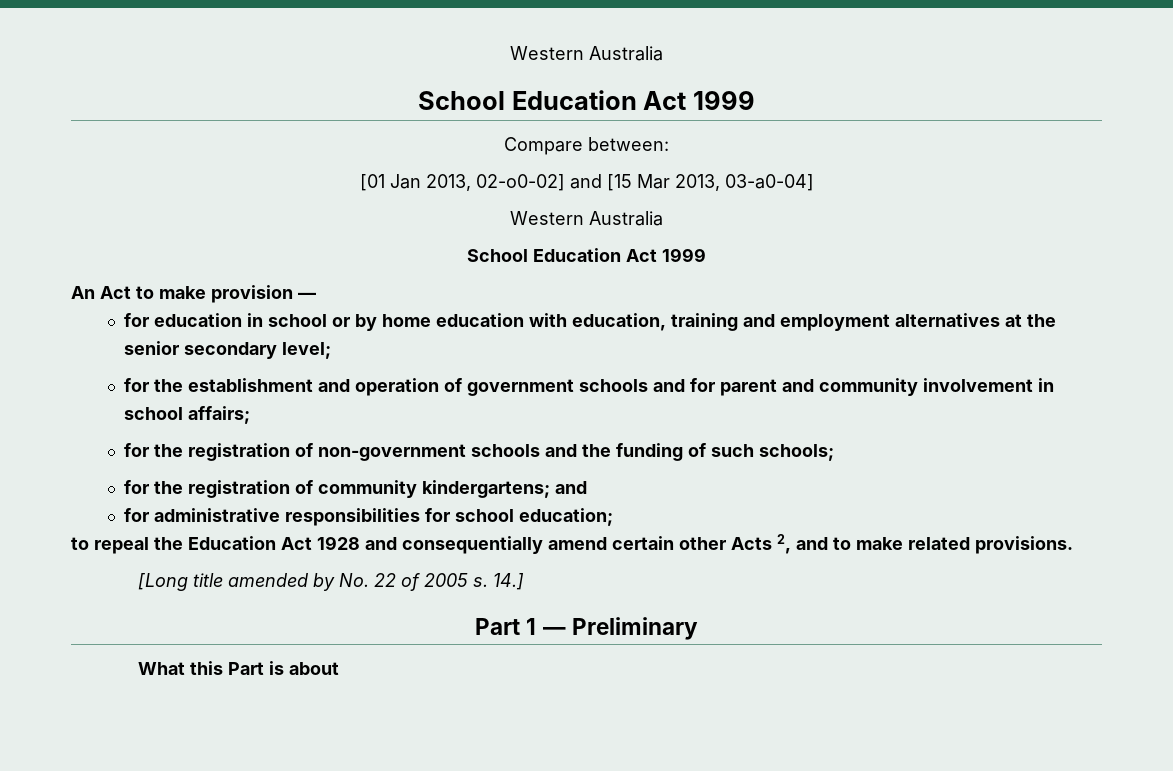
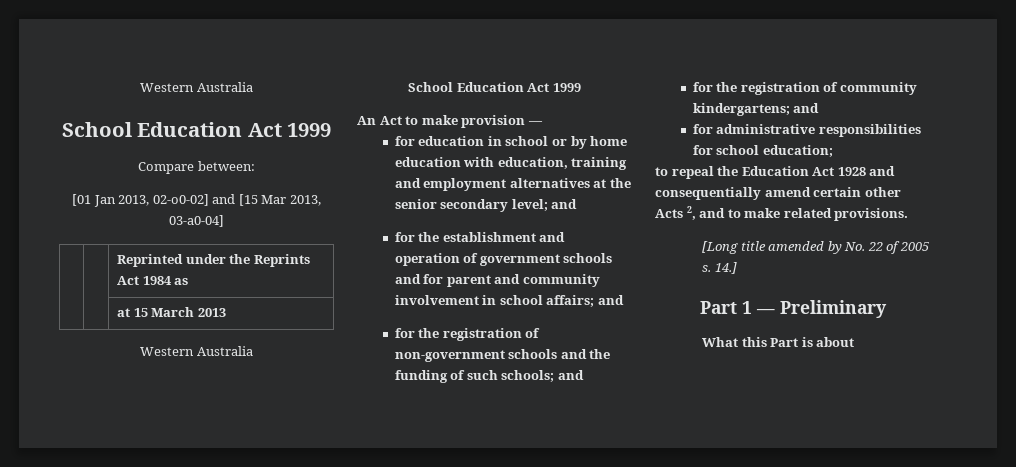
+ | | Reprinted under the Reprints Act 1984 as
+ | | at 15 March 2013
- for education in school or by home education with education, training and employment alternatives at the senior secondary level;
+ for education in school or by home education with education, training and employment alternatives at the senior secondary level; and
- for the establishment and operation of government schools and for parent and community involvement in school affairs;
+ for the establishment and operation of government schools and for parent and community involvement in school affairs; and
- for the registration of non-government schools and the funding of such schools;
+ for the registration of non-government schools and the funding of such schools; and

